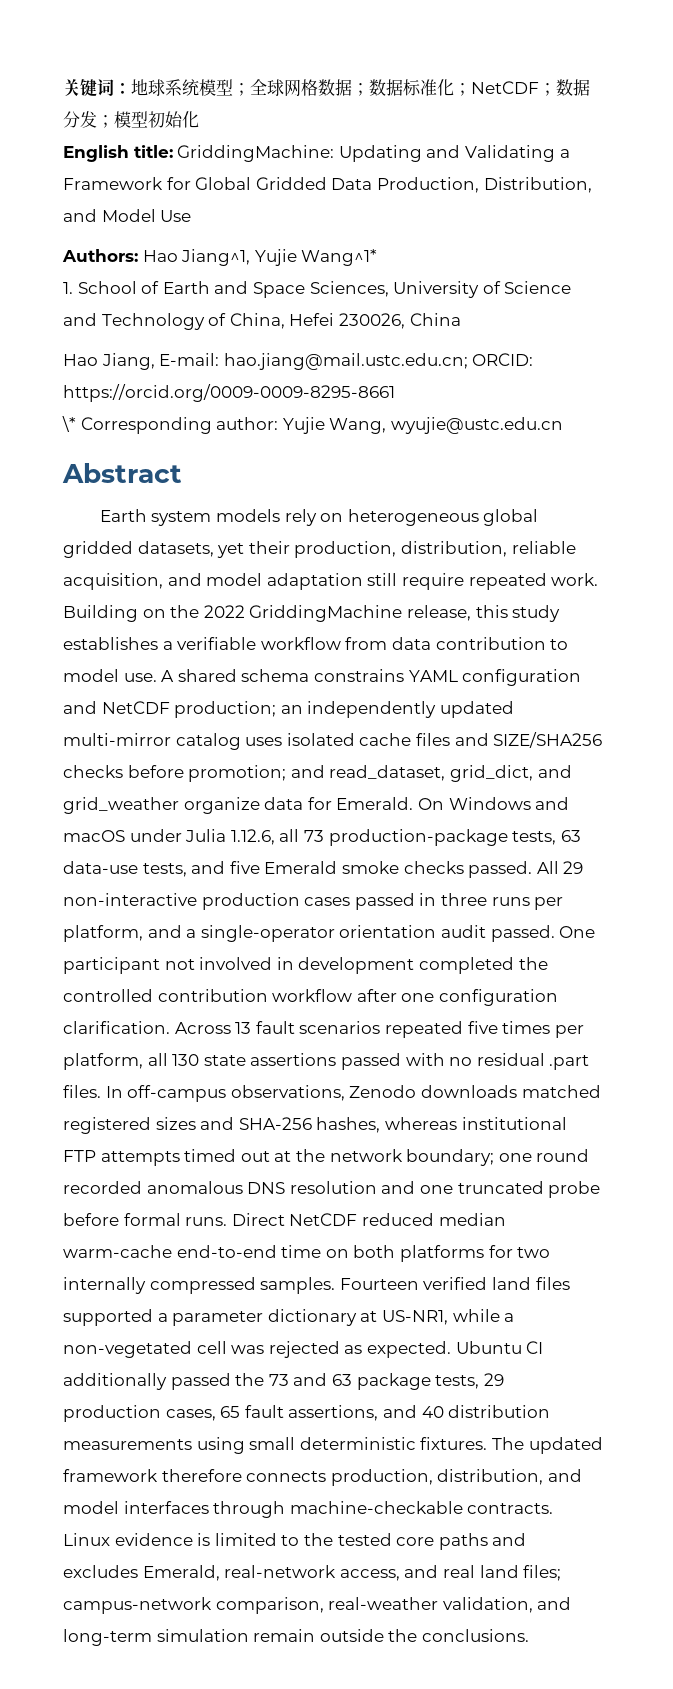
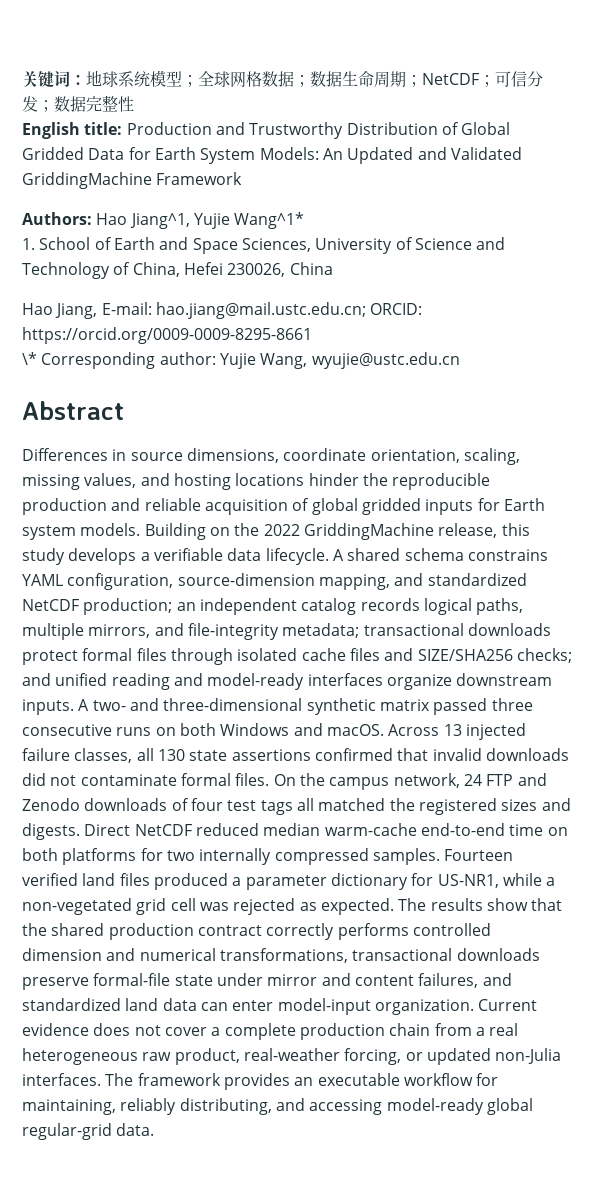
- 关键词：地球系统模型；全球网格数据；数据标准化；NetCDF；数据分发；模型初始化
- English title: GriddingMachine: Updating and Validating a Framework for Global Gridded Data Production, Distribution, and Model Use
+ 关键词：地球系统模型；全球网格数据；数据生命周期；NetCDF；可信分发；数据完整性
+ English title: Production and Trustworthy Distribution of Global Gridded Data for Earth System Models: An Updated and Validated GriddingMachine Framework
- Earth system models rely on heterogeneous global gridded datasets, yet their production, distribution, reliable acquisition, and model adaptation still require repeated work.
+ Differences in source dimensions, coordinate orientation, scaling, missing values, and hosting locations hinder the reproducible production and reliable acquisition of global gridded inputs for Earth system models.
- Building on the 2022 GriddingMachine release, this study establishes a verifiable workflow from data contribution to model use.
+ Building on the 2022 GriddingMachine release, this study develops a verifiable data lifecycle.
- A shared schema constrains YAML configuration and NetCDF production; an independently updated multi-mirror catalog uses isolated cache files and SIZE/SHA256 checks before promotion; and read_dataset, grid_dict, and grid_weather organize data for Emerald. On Windows and macOS under Julia 1.12.6, all 73 production-package tests, 63 data-use tests, and five Emerald smoke checks passed. All 29 non-interactive production cases passed in three runs per platform, and a single-operator orientation audit passed. One participant not involved in development completed the controlled contribution workflow after one configuration clarification. Across 13 fault scenarios repeated five times per platform, all 130 state assertions passed with no residual .part files. In off-campus observations, Zenodo downloads matched registered sizes and SHA-256 hashes, whereas institutional FTP attempts timed out at the network boundary; one round recorded anomalous DNS resolution and one truncated probe before formal runs.
+ A shared schema constrains YAML configuration, source-dimension mapping, and standardized NetCDF production; an independent catalog records logical paths, multiple mirrors, and file-integrity metadata; transactional downloads protect formal files through isolated cache files and SIZE/SHA256 checks; and unified reading and model-ready interfaces organize downstream inputs. A two- and three-dimensional synthetic matrix passed three consecutive runs on both Windows and macOS. Across 13 injected failure classes, all 130 state assertions confirmed that invalid downloads did not contaminate formal files. On the campus network, 24 FTP and Zenodo downloads of four test tags all matched the registered sizes and digests.
- Fourteen verified land files supported a parameter dictionary at US-NR1, while a non-vegetated cell was rejected as expected.
+ Fourteen verified land files produced a parameter dictionary for US-NR1, while a non-vegetated grid cell was rejected as expected.
- Ubuntu CI additionally passed the 73 and 63 package tests, 29 production cases, 65 fault assertions, and 40 distribution measurements using small deterministic fixtures. The updated framework therefore connects production, distribution, and model interfaces through machine-checkable contracts. Linux evidence is limited to the tested core paths and excludes Emerald, real-network access, and real land files; campus-network comparison, real-weather validation, and long-term simulation remain outside the conclusions.
+ The results show that the shared production contract correctly performs controlled dimension and numerical transformations, transactional downloads preserve formal-file state under mirror and content failures, and standardized land data can enter model-input organization. Current evidence does not cover a complete production chain from a real heterogeneous raw product, real-weather forcing, or updated non-Julia interfaces. The framework provides an executable workflow for maintaining, reliably distributing, and accessing model-ready global regular-grid data.

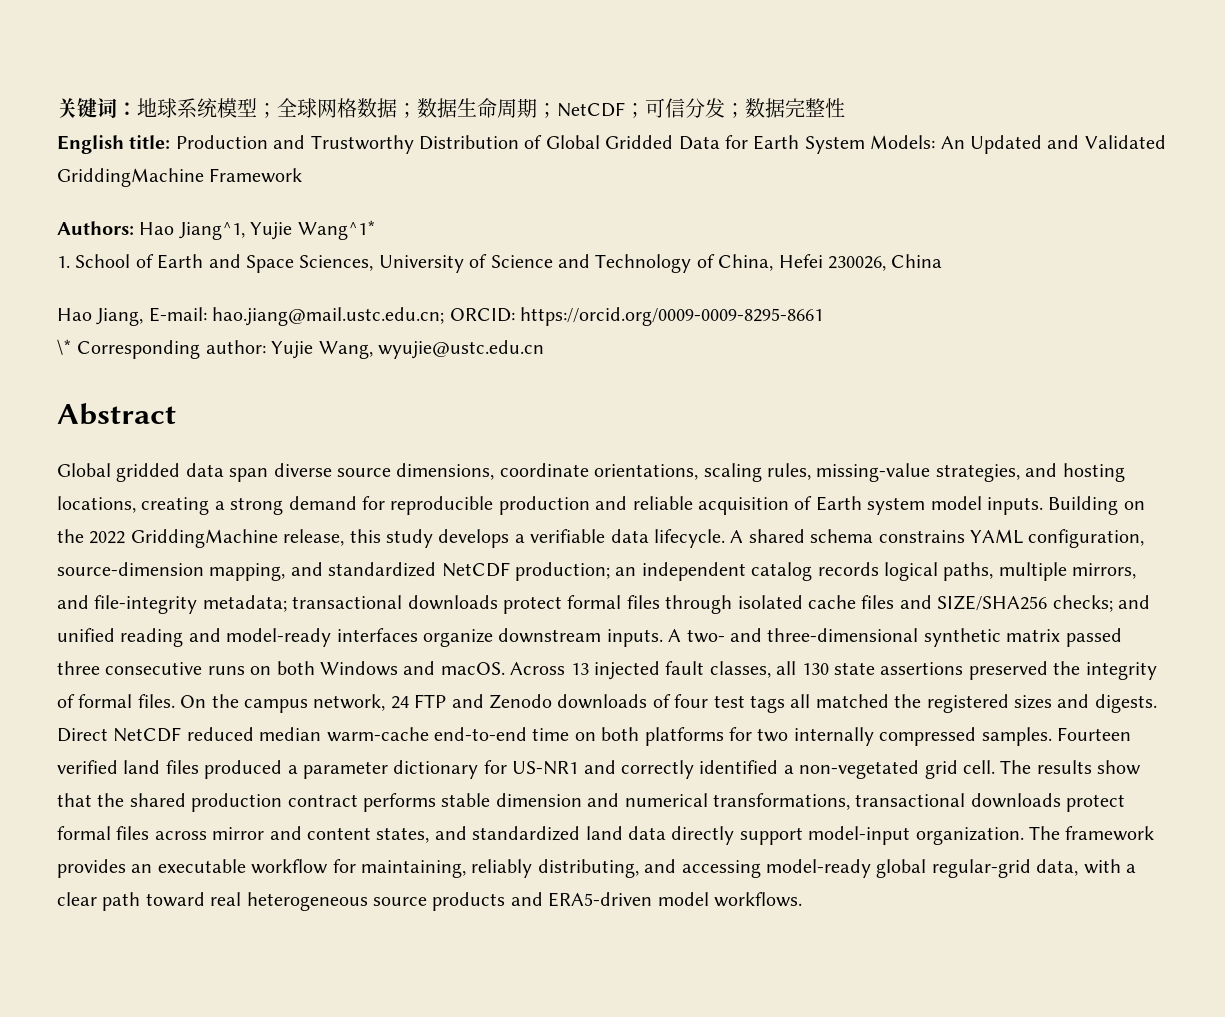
- Differences in source dimensions, coordinate orientation, scaling, missing values, and hosting locations hinder the reproducible production and reliable acquisition of global gridded inputs for Earth system models.
+ Global gridded data span diverse source dimensions, coordinate orientations, scaling rules, missing-value strategies, and hosting locations, creating a strong demand for reproducible production and reliable acquisition of Earth system model inputs.
- Across 13 injected failure classes, all 130 state assertions confirmed that invalid downloads did not contaminate formal files.
+ Across 13 injected fault classes, all 130 state assertions preserved the integrity of formal files.
- Fourteen verified land files produced a parameter dictionary for US-NR1, while a non-vegetated grid cell was rejected as expected.
+ Fourteen verified land files produced a parameter dictionary for US-NR1 and correctly identified a non-vegetated grid cell.
- The results show that the shared production contract correctly performs controlled dimension and numerical transformations, transactional downloads preserve formal-file state under mirror and content failures, and standardized land data can enter model-input organization. Current evidence does not cover a complete production chain from a real heterogeneous raw product, real-weather forcing, or updated non-Julia interfaces.
+ The results show that the shared production contract performs stable dimension and numerical transformations, transactional downloads protect formal files across mirror and content states, and standardized land data directly support model-input organization.
- The framework provides an executable workflow for maintaining, reliably distributing, and accessing model-ready global regular-grid data.
+ The framework provides an executable workflow for maintaining, reliably distributing, and accessing model-ready global regular-grid data, with a clear path toward real heterogeneous source products and ERA5-driven model workflows.

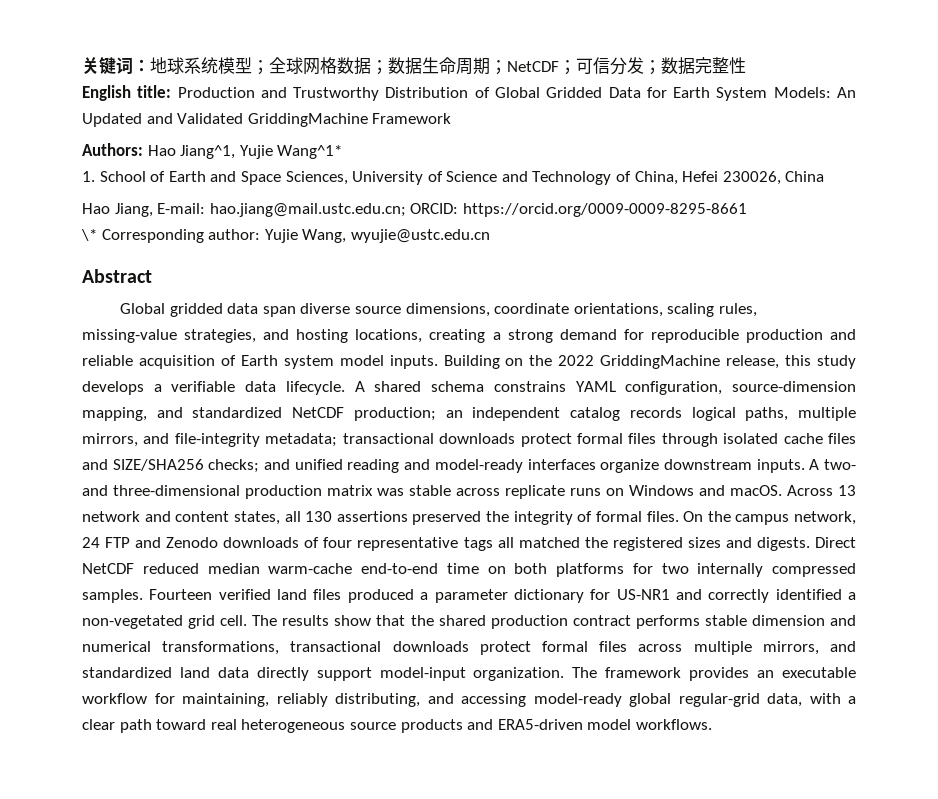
- A two- and three-dimensional synthetic matrix passed three consecutive runs on both Windows and macOS.
+ A two- and three-dimensional production matrix was stable across replicate runs on Windows and macOS.
- Across 13 injected fault classes, all 130 state assertions preserved the integrity of formal files.
+ Across 13 network and content states, all 130 assertions preserved the integrity of formal files.
- On the campus network, 24 FTP and Zenodo downloads of four test tags all matched the registered sizes and digests.
+ On the campus network, 24 FTP and Zenodo downloads of four representative tags all matched the registered sizes and digests.
- The results show that the shared production contract performs stable dimension and numerical transformations, transactional downloads protect formal files across mirror and content states, and standardized land data directly support model-input organization.
+ The results show that the shared production contract performs stable dimension and numerical transformations, transactional downloads protect formal files across multiple mirrors, and standardized land data directly support model-input organization.

